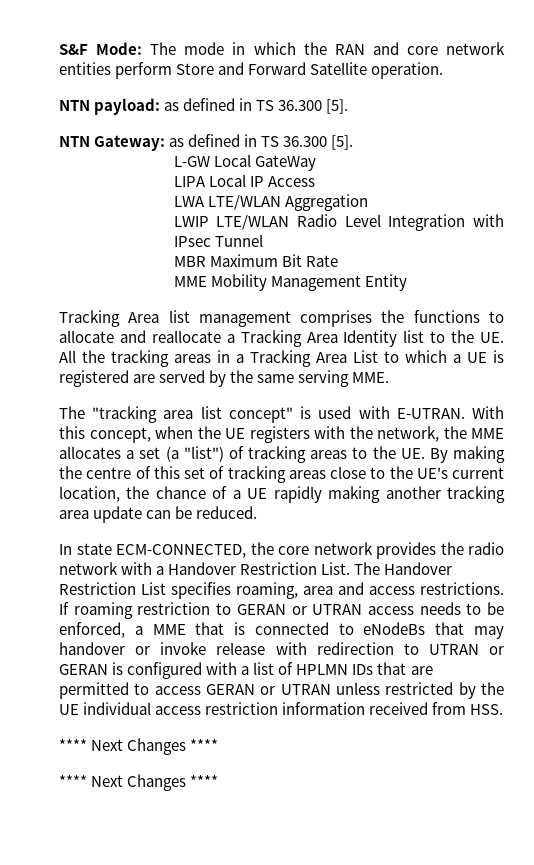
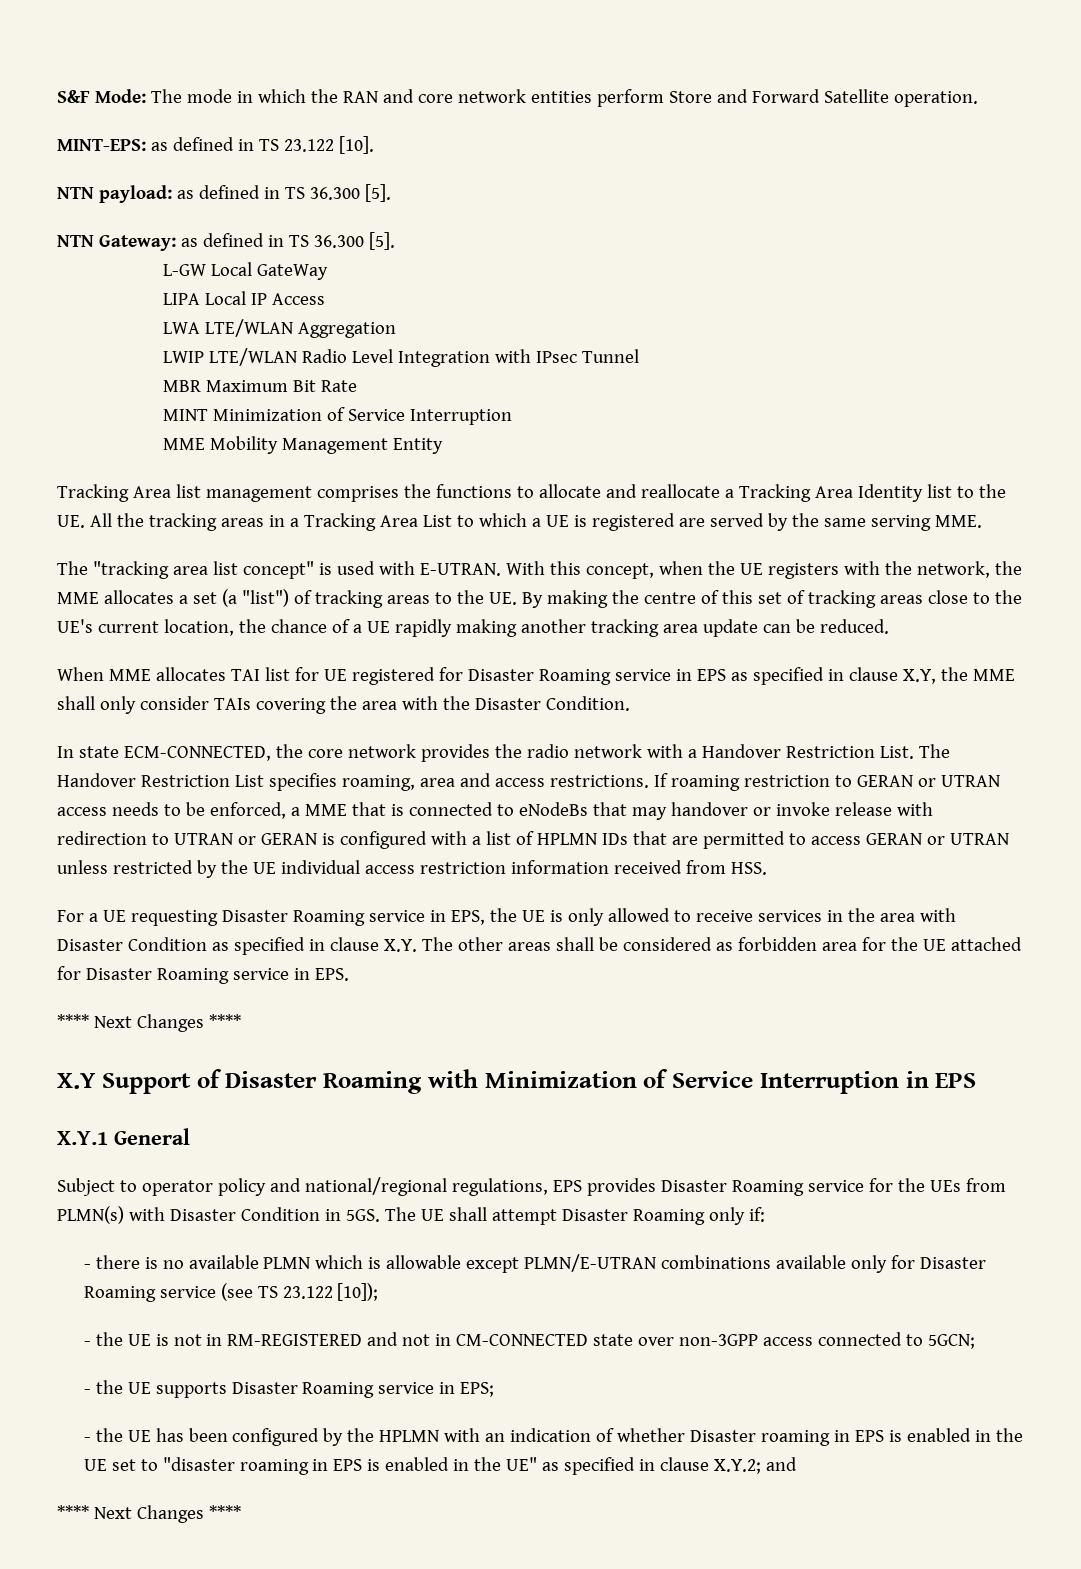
+ MINT-EPS: as defined in TS 23.122 [10].
+ MINT Minimization of Service Interruption
+ When MME allocates TAI list for UE registered for Disaster Roaming service in EPS as specified in clause X.Y, the MME shall only consider TAIs covering the area with the Disaster Condition.
  If roaming restriction to GERAN or UTRAN access needs to be enforced, a MME that is connected to eNodeBs that may handover or invoke release with redirection to UTRAN or GERAN is configured with a list of HPLMN IDs that are permitted to access GERAN or UTRAN unless restricted by the UE individual access restriction information received from HSS.
+ For a UE requesting Disaster Roaming service in EPS, the UE is only allowed to receive services in the area with Disaster Condition as specified in clause X.Y. The other areas shall be considered as forbidden area for the UE attached for Disaster Roaming service in EPS.
  **** Next Changes ****
+ X.Y Support of Disaster Roaming with Minimization of Service Interruption in EPS
+ X.Y.1 General
+ Subject to operator policy and national/regional regulations, EPS provides Disaster Roaming service for the UEs from PLMN(s) with Disaster Condition in 5GS. The UE shall attempt Disaster Roaming only if:
+ - there is no available PLMN which is allowable except PLMN/E-UTRAN combinations available only for Disaster Roaming service (see TS 23.122 [10]);
+ - the UE is not in RM-REGISTERED and not in CM-CONNECTED state over non-3GPP access connected to 5GCN;
+ - the UE supports Disaster Roaming service in EPS;
+ - the UE has been configured by the HPLMN with an indication of whether Disaster roaming in EPS is enabled in the UE set to "disaster roaming in EPS is enabled in the UE" as specified in clause X.Y.2; and

